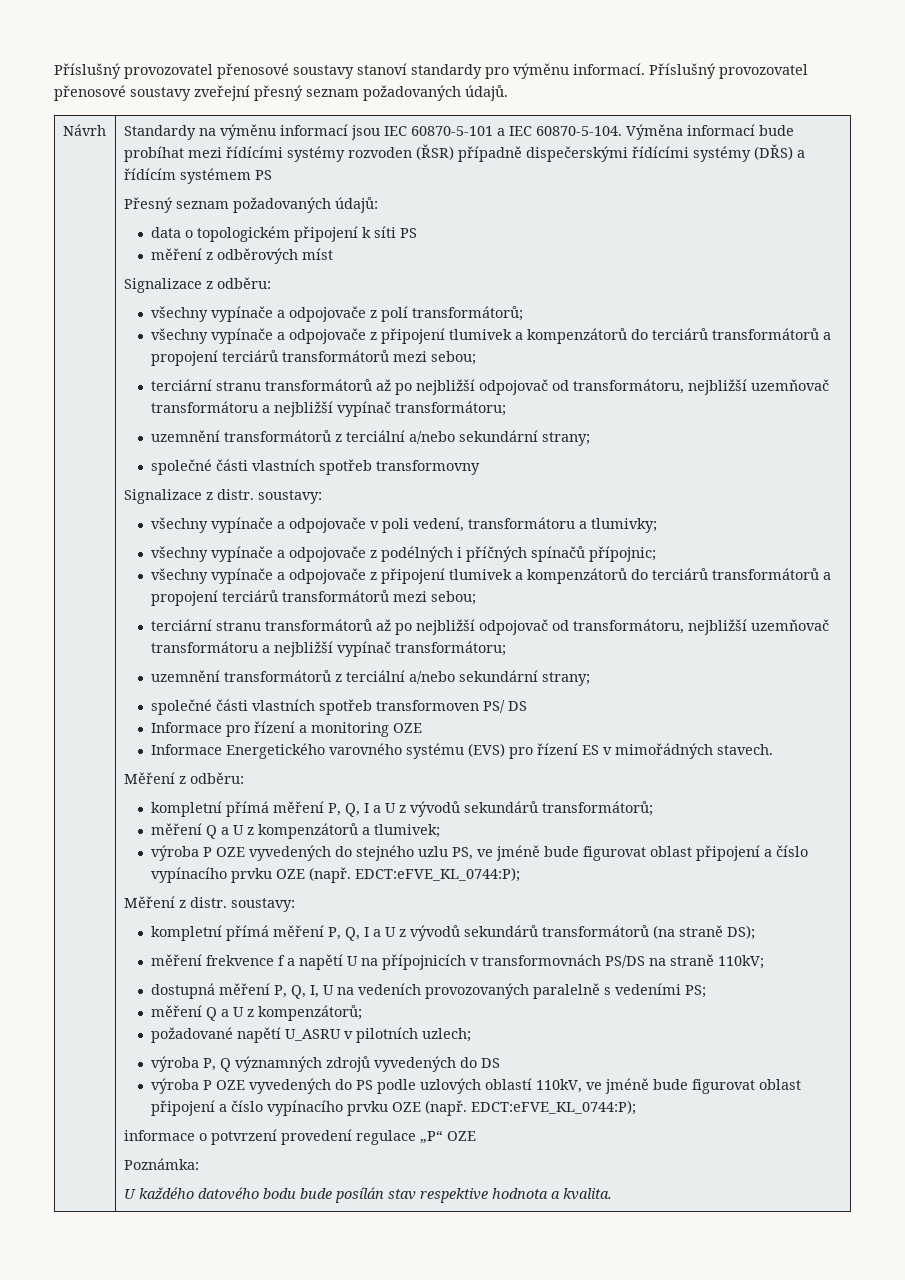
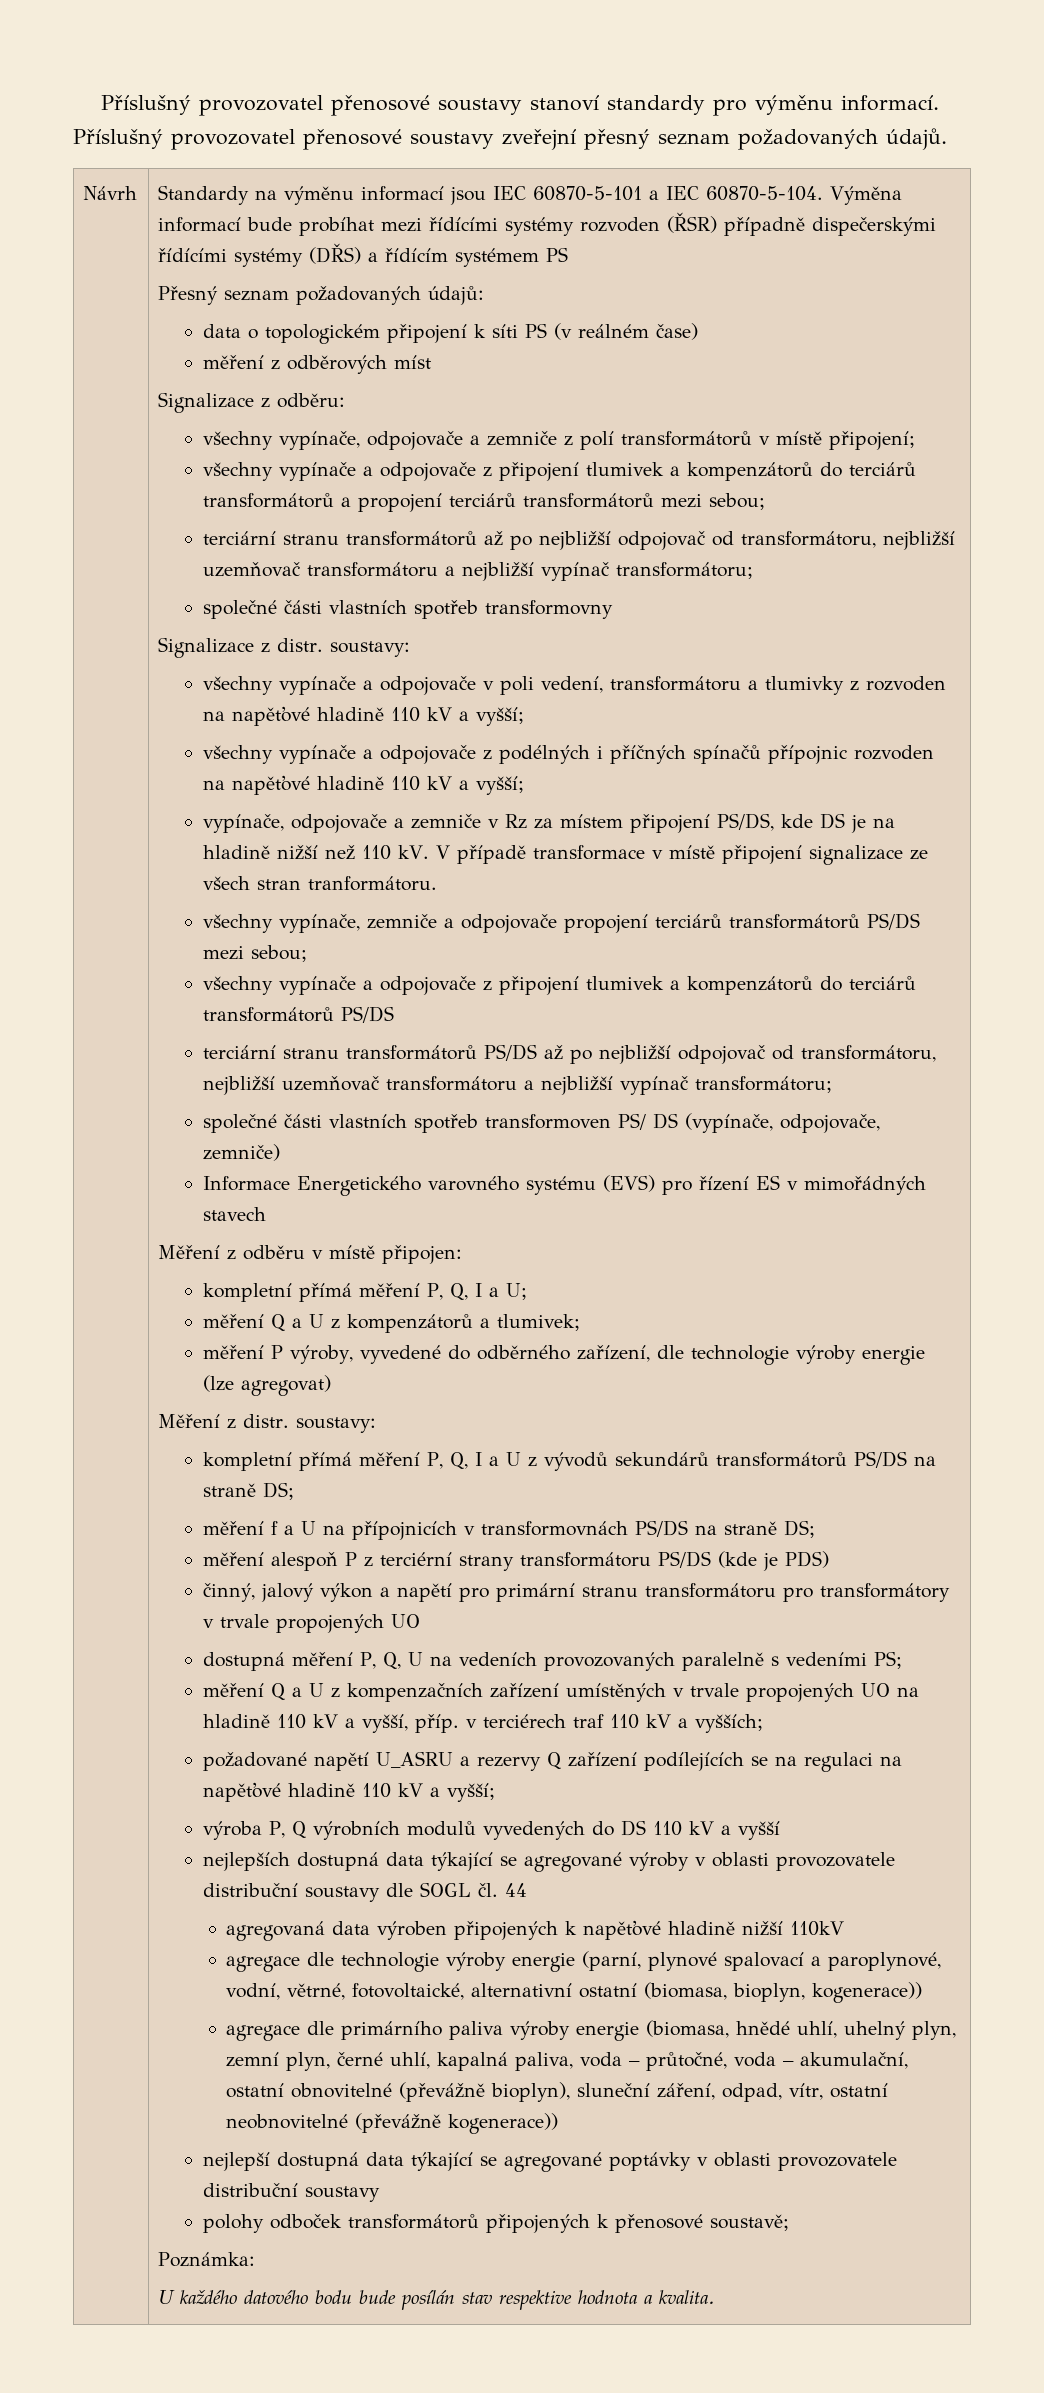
- data o topologickém připojení k síti PS
+ data o topologickém připojení k síti PS (v reálném čase)
- všechny vypínače a odpojovače z polí transformátorů;
+ všechny vypínače, odpojovače a zemniče z polí transformátorů v místě připojení;
  všechny vypínače a odpojovače z připojení tlumivek a kompenzátorů do terciárů transformátorů a propojení terciárů transformátorů mezi sebou;
  terciární stranu transformátorů až po nejbližší odpojovač od transformátoru, nejbližší uzemňovač transformátoru a nejbližší vypínač transformátoru;
- uzemnění transformátorů z terciální a/nebo sekundární strany;
- všechny vypínače a odpojovače v poli vedení, transformátoru a tlumivky;
+ všechny vypínače a odpojovače v poli vedení, transformátoru a tlumivky z rozvoden na napěťové hladině 110 kV a vyšší;
- všechny vypínače a odpojovače z podélných i příčných spínačů přípojnic;
- všechny vypínače a odpojovače z připojení tlumivek a kompenzátorů do terciárů transformátorů a propojení terciárů transformátorů mezi sebou;
- terciární stranu transformátorů až po nejbližší odpojovač od transformátoru, nejbližší uzemňovač transformátoru a nejbližší vypínač transformátoru;
- uzemnění transformátorů z terciální a/nebo sekundární strany;
+ všechny vypínače a odpojovače z podélných i příčných spínačů přípojnic rozvoden na napěťové hladině 110 kV a vyšší;
+ vypínače, odpojovače a zemniče v Rz za místem připojení PS/DS, kde DS je na hladině nižší než 110 kV. V případě transformace v místě připojení signalizace ze všech stran tranformátoru.
+ všechny vypínače, zemniče a odpojovače propojení terciárů transformátorů PS/DS mezi sebou;
+ všechny vypínače a odpojovače z připojení tlumivek a kompenzátorů do terciárů transformátorů PS/DS
+ terciární stranu transformátorů PS/DS až po nejbližší odpojovač od transformátoru, nejbližší uzemňovač transformátoru a nejbližší vypínač transformátoru;
- společné části vlastních spotřeb transformoven PS/ DS
- Informace pro řízení a monitoring OZE
+ společné části vlastních spotřeb transformoven PS/ DS (vypínače, odpojovače, zemniče)
- Informace Energetického varovného systému (EVS) pro řízení ES v mimořádných stavech.
- Měření z odběru:
- kompletní přímá měření P, Q, I a U z vývodů sekundárů transformátorů;
+ Informace Energetického varovného systému (EVS) pro řízení ES v mimořádných stavech
+ Měření z odběru v místě připojen:
+ kompletní přímá měření P, Q, I a U;
- výroba P OZE vyvedených do stejného uzlu PS, ve jméně bude figurovat oblast připojení a číslo vypínacího prvku OZE (např. EDCT:eFVE_KL_0744:P);
+ měření P výroby, vyvedené do odběrného zařízení, dle technologie výroby energie (lze agregovat)
- kompletní přímá měření P, Q, I a U z vývodů sekundárů transformátorů (na straně DS);
- měření frekvence f a napětí U na přípojnicích v transformovnách PS/DS na straně 110kV;
+ kompletní přímá měření P, Q, I a U z vývodů sekundárů transformátorů PS/DS na straně DS;
+ měření f a U na přípojnicích v transformovnách PS/DS na straně DS;
+ měření alespoň P z terciérní strany transformátoru PS/DS (kde je PDS)
+ činný, jalový výkon a napětí pro primární stranu transformátoru pro transformátory v trvale propojených UO
- dostupná měření P, Q, I, U na vedeních provozovaných paralelně s vedeními PS;
+ dostupná měření P, Q, U na vedeních provozovaných paralelně s vedeními PS;
- měření Q a U z kompenzátorů;
- požadované napětí U_ASRU v pilotních uzlech;
+ měření Q a U z kompenzačních zařízení umístěných v trvale propojených UO na hladině 110 kV a vyšší, příp. v terciérech traf 110 kV a vyšších;
+ požadované napětí U_ASRU a rezervy Q zařízení podílejících se na regulaci na napěťové hladině 110 kV a vyšší;
- výroba P, Q významných zdrojů vyvedených do DS
- výroba P OZE vyvedených do PS podle uzlových oblastí 110kV, ve jméně bude figurovat oblast připojení a číslo vypínacího prvku OZE (např. EDCT:eFVE_KL_0744:P);
- informace o potvrzení provedení regulace „P“ OZE
+ výroba P, Q výrobních modulů vyvedených do DS 110 kV a vyšší
+ nejlepších dostupná data týkající se agregované výroby v oblasti provozovatele distribuční soustavy dle SOGL čl. 44
+ agregovaná data výroben připojených k napěťové hladině nižší 110kV
+ agregace dle technologie výroby energie (parní, plynové spalovací a paroplynové, vodní, větrné, fotovoltaické, alternativní ostatní (biomasa, bioplyn, kogenerace))
+ agregace dle primárního paliva výroby energie (biomasa, hnědé uhlí, uhelný plyn, zemní plyn, černé uhlí, kapalná paliva, voda – průtočné, voda – akumulační, ostatní obnovitelné (převážně bioplyn), sluneční záření, odpad, vítr, ostatní neobnovitelné (převážně kogenerace))
+ nejlepší dostupná data týkající se agregované poptávky v oblasti provozovatele distribuční soustavy
+ polohy odboček transformátorů připojených k přenosové soustavě;

